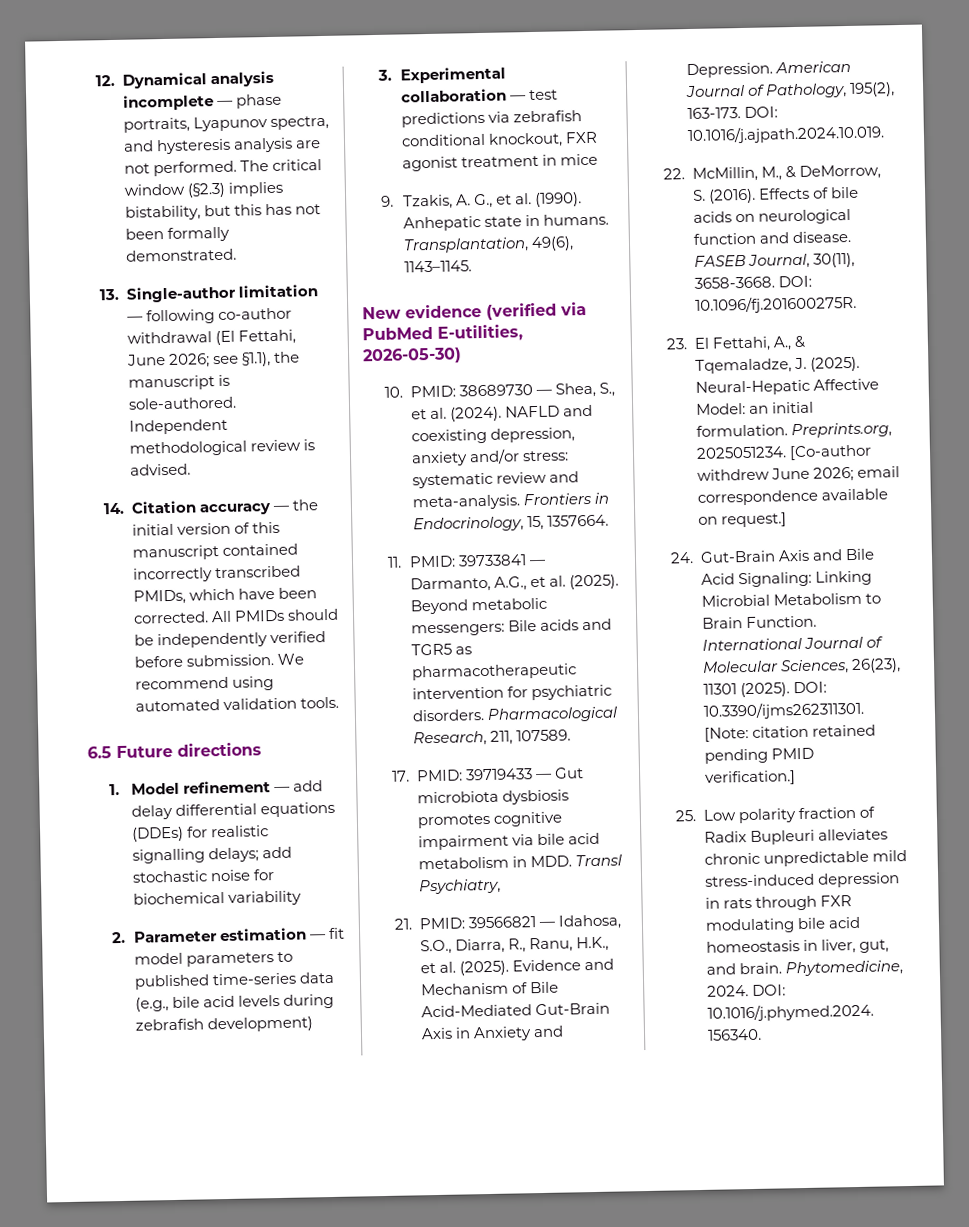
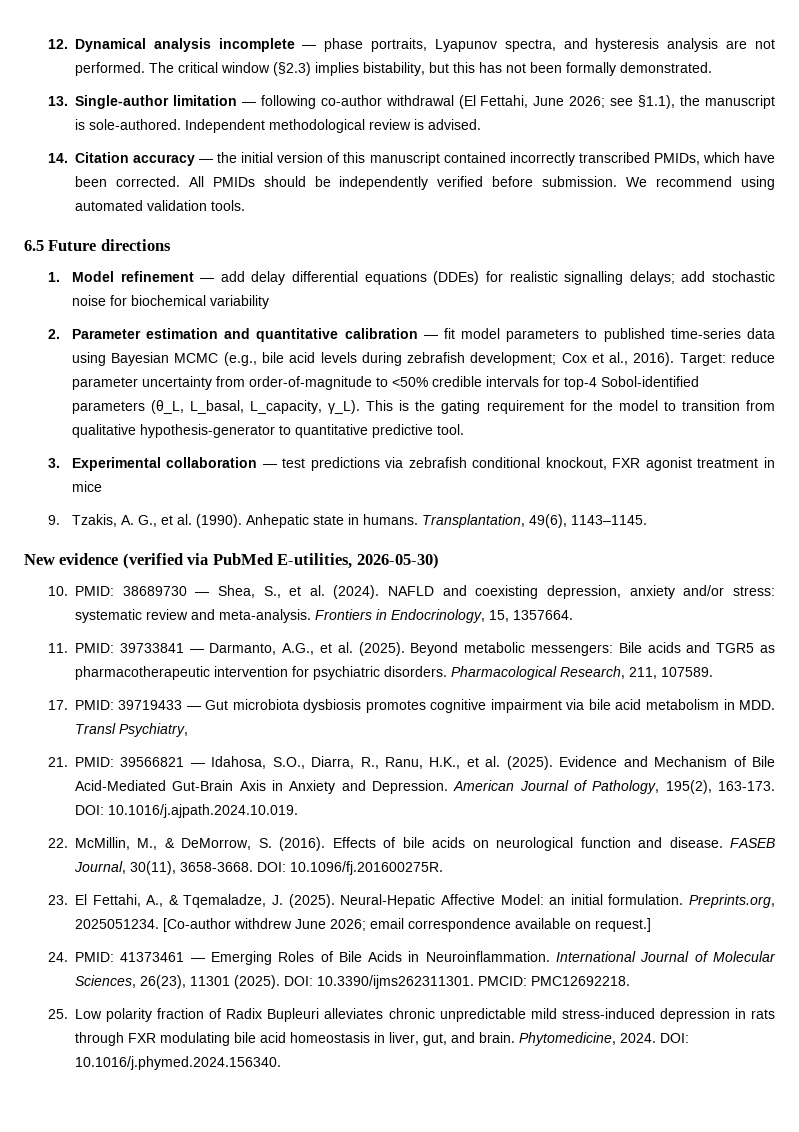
- 2. Parameter estimation — fit model parameters to published time-series data (e.g., bile acid levels during zebrafish development)
+ 2. Parameter estimation and quantitative calibration — fit model parameters to published time-series data using Bayesian MCMC (e.g., bile acid levels during zebrafish development; Cox et al., 2016). Target: reduce parameter uncertainty from order-of-magnitude to <50% credible intervals for top-4 Sobol-identified parameters (θ_L, L_basal, L_capacity, γ_L). This is the gating requirement for the model to transition from qualitative hypothesis-generator to quantitative predictive tool.
- 24. Gut-Brain Axis and Bile Acid Signaling: Linking Microbial Metabolism to Brain Function.
+ 24. PMID: 41373461 — Emerging Roles of Bile Acids in Neuroinflammation.
- DOI: 10.3390/ijms262311301. [Note: citation retained pending PMID verification.]
+ DOI: 10.3390/ijms262311301. PMCID: PMC12692218.

